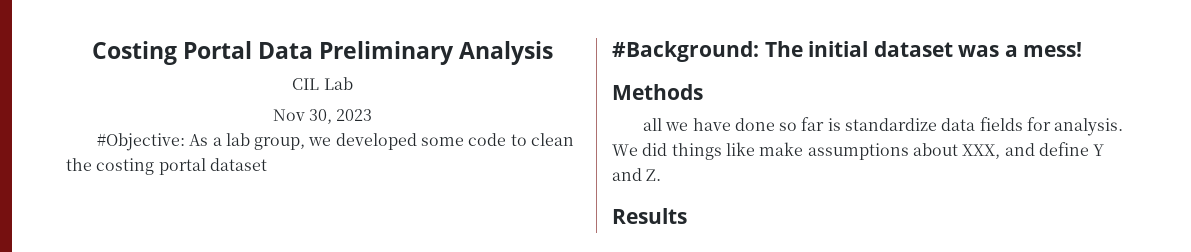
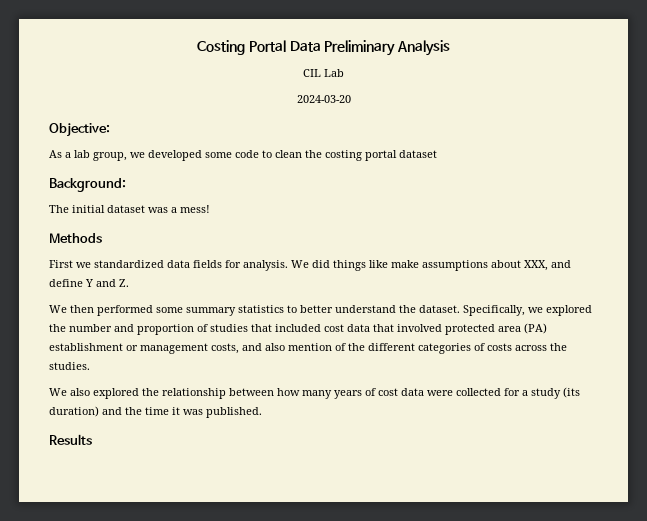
- Nov 30, 2023
- #Objective: As a lab group, we developed some code to clean the costing portal dataset
+ 2024-03-20
+ Objective:
+ As a lab group, we developed some code to clean the costing portal dataset
- #Background: The initial dataset was a mess!
+ Background:
+ The initial dataset was a mess!
- all we have done so far is standardize data fields for analysis.
+ First we standardized data fields for analysis.
+ We then performed some summary statistics to better understand the dataset. Specifically, we explored the number and proportion of studies that included cost data that involved protected area (PA) establishment or management costs, and also mention of the different categories of costs across the studies.
+ We also explored the relationship between how many years of cost data were collected for a study (its duration) and the time it was published.

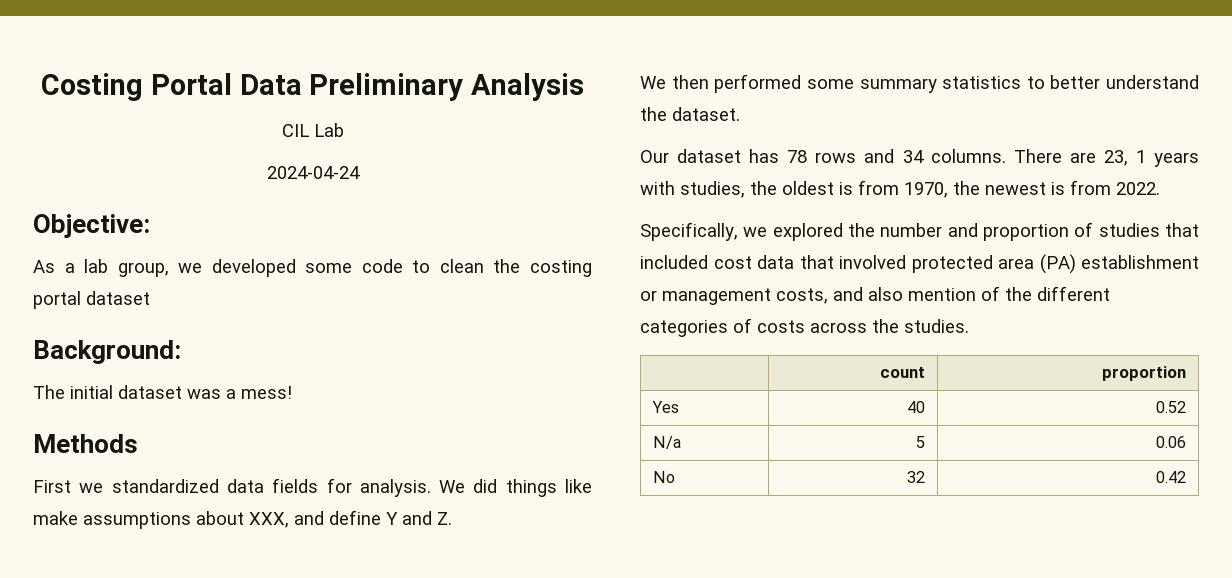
- 2024-03-20
+ 2024-04-24
- We then performed some summary statistics to better understand the dataset. Specifically, we explored the number and proportion of studies that included cost data that involved protected area (PA) establishment or management costs, and also mention of the different categories of costs across the studies.
+ We then performed some summary statistics to better understand the dataset.
+ Our dataset has 78 rows and 34 columns. There are 23, 1 years with studies, the oldest is from 1970, the newest is from 2022.
+ Specifically, we explored the number and proportion of studies that included cost data that involved protected area (PA) establishment or management costs, and also mention of the different categories of costs across the studies.
- We also explored the relationship between how many years of cost data were collected for a study (its duration) and the time it was published.
- Results
+ | count | proportion
+ Yes | 40 | 0.52
+ N/a | 5 | 0.06
+ No | 32 | 0.42

